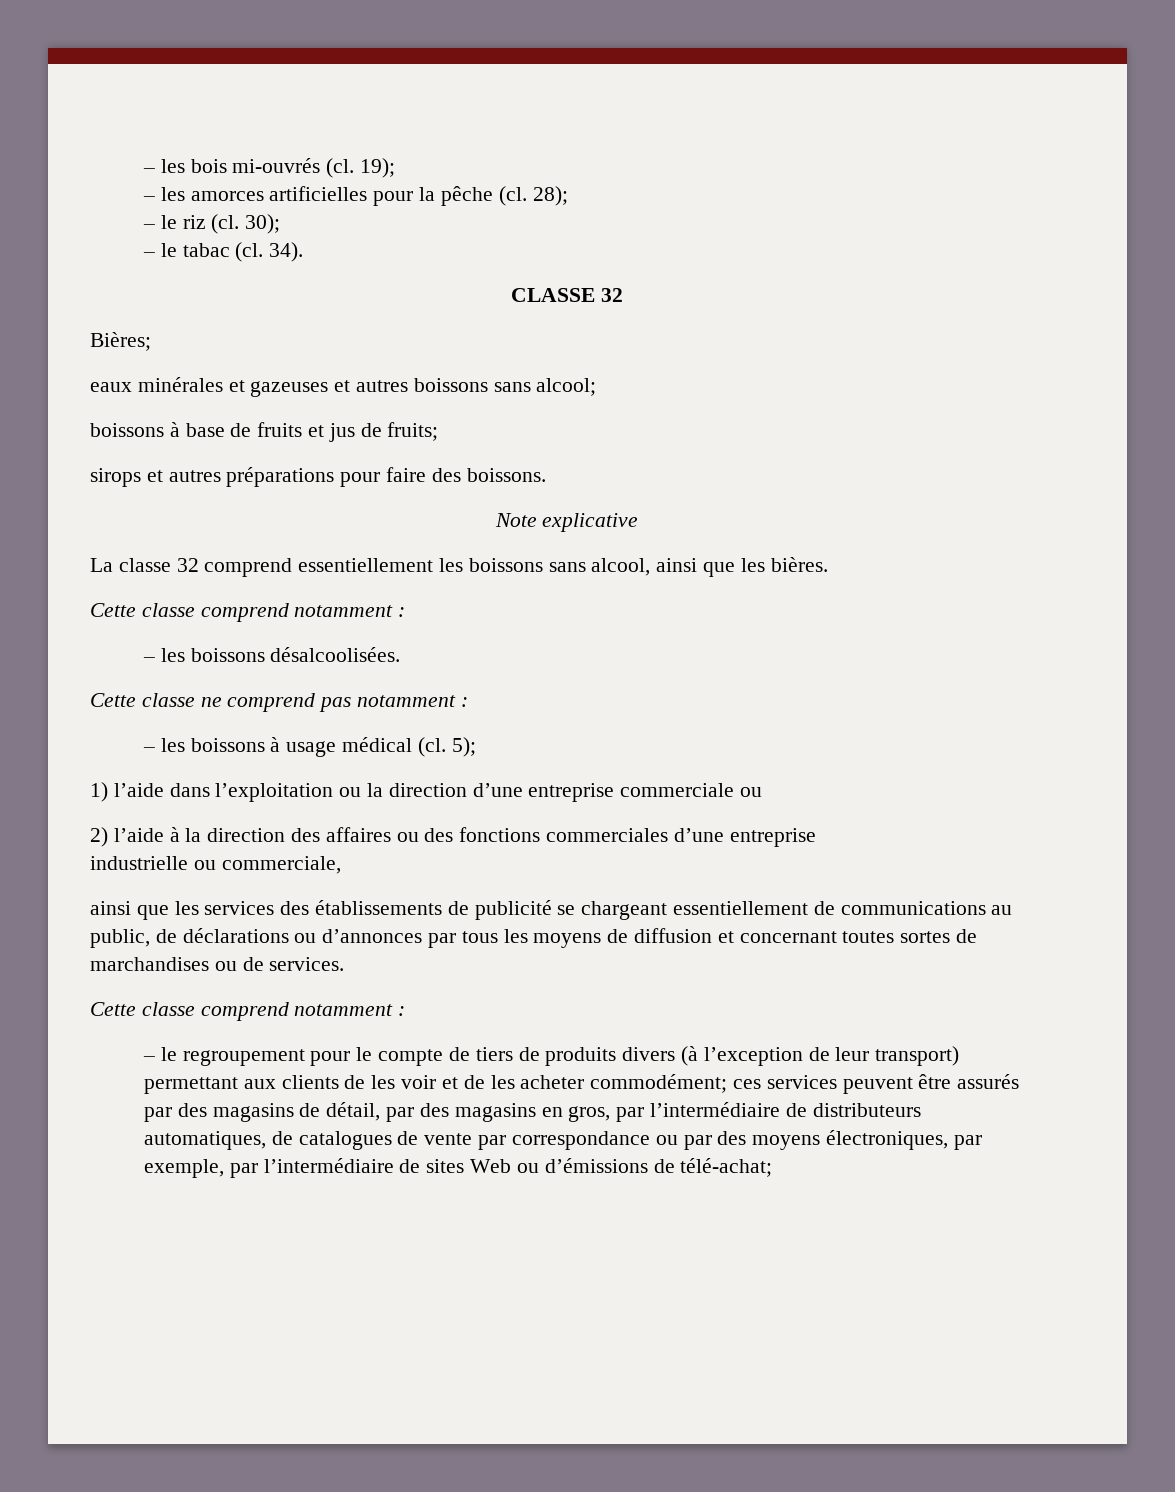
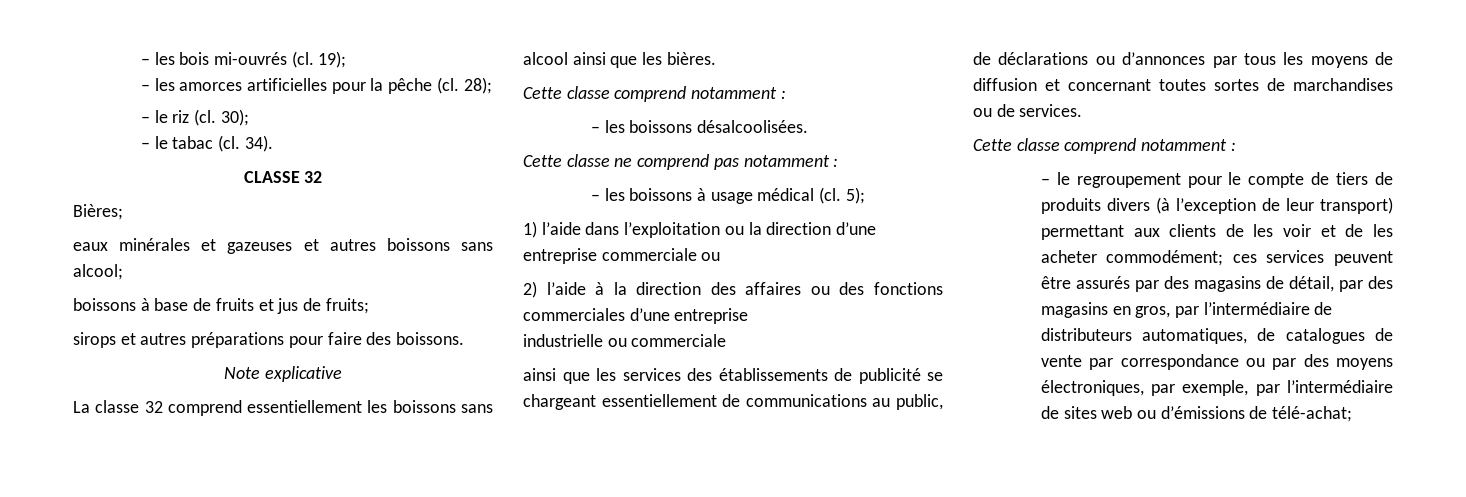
- La classe 32 comprend essentiellement les boissons sans alcool, ainsi que les bières.
+ La classe 32 comprend essentiellement les boissons sans alcool ainsi que les bières.
- industrielle ou commerciale,
+ industrielle ou commerciale
- ces services peuvent être assurés par des magasins de détail, par des magasins en gros, par l’intermédiaire de distributeurs automatiques, de catalogues de vente par correspondance ou par des moyens électroniques, par exemple, par l’intermédiaire de sites Web ou d’émissions de télé-achat;
+ ces services peuvent être assurés par des magasins de détail, par des magasins en gros, par l’intermédiaire de distributeurs automatiques, de catalogues de vente par correspondance ou par des moyens électroniques, par exemple, par l’intermédiaire de sites web ou d’émissions de télé-achat;

